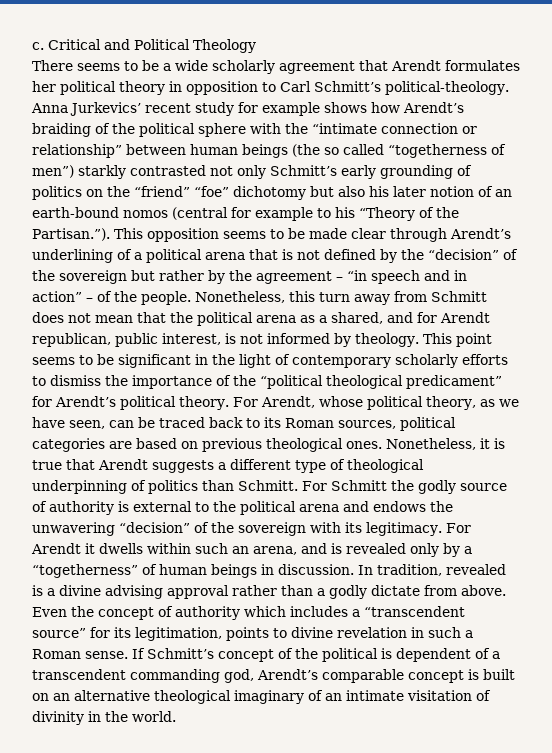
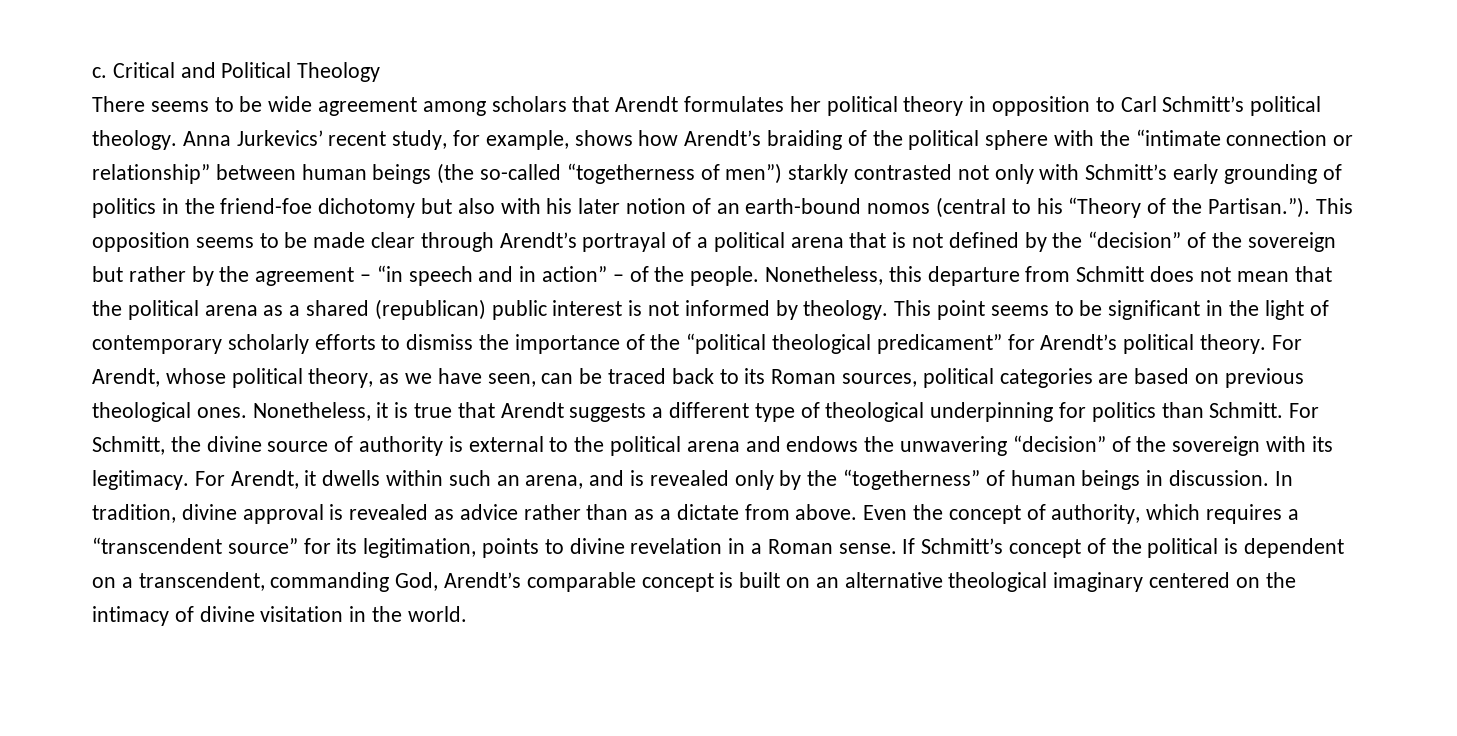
- There seems to be a wide scholarly agreement that Arendt formulates her political theory in opposition to Carl Schmitt’s political-theology.
+ There seems to be wide agreement among scholars that Arendt formulates her political theory in opposition to Carl Schmitt’s political theology.
- Anna Jurkevics’ recent study for example shows how Arendt’s braiding of the political sphere with the “intimate connection or relationship” between human beings (the so called “togetherness of men”) starkly contrasted not only Schmitt’s early grounding of politics on the “friend” “foe” dichotomy but also his later notion of an earth-bound nomos (central for example to his “Theory of the Partisan.”). This opposition seems to be made clear through Arendt’s underlining of a political arena that is not defined by the “decision” of the sovereign but rather by the agreement – “in speech and in action” – of the people.
+ Anna Jurkevics’ recent study, for example, shows how Arendt’s braiding of the political sphere with the “intimate connection or relationship” between human beings (the so-called “togetherness of men”) starkly contrasted not only with Schmitt’s early grounding of politics in the friend-foe dichotomy but also with his later notion of an earth-bound nomos (central to his “Theory of the Partisan.”). This opposition seems to be made clear through Arendt’s portrayal of a political arena that is not defined by the “decision” of the sovereign but rather by the agreement – “in speech and in action” – of the people.
- Nonetheless, this turn away from Schmitt does not mean that the political arena as a shared, and for Arendt republican, public interest, is not informed by theology.
+ Nonetheless, this departure from Schmitt does not mean that the political arena as a shared (republican) public interest is not informed by theology.
- Nonetheless, it is true that Arendt suggests a different type of theological underpinning of politics than Schmitt.
+ Nonetheless, it is true that Arendt suggests a different type of theological underpinning for politics than Schmitt.
- For Schmitt the godly source of authority is external to the political arena and endows the unwavering “decision” of the sovereign with its legitimacy.
+ For Schmitt, the divine source of authority is external to the political arena and endows the unwavering “decision” of the sovereign with its legitimacy.
- For Arendt it dwells within such an arena, and is revealed only by a “togetherness” of human beings in discussion.
+ For Arendt, it dwells within such an arena, and is revealed only by the “togetherness” of human beings in discussion.
- In tradition, revealed is a divine advising approval rather than a godly dictate from above.
+ In tradition, divine approval is revealed as advice rather than as a dictate from above.
- Even the concept of authority which includes a “transcendent source” for its legitimation, points to divine revelation in such a Roman sense.
+ Even the concept of authority, which requires a “transcendent source” for its legitimation, points to divine revelation in a Roman sense.
- If Schmitt’s concept of the political is dependent of a transcendent commanding god, Arendt’s comparable concept is built on an alternative theological imaginary of an intimate visitation of divinity in the world.
+ If Schmitt’s concept of the political is dependent on a transcendent, commanding God, Arendt’s comparable concept is built on an alternative theological imaginary centered on the intimacy of divine visitation in the world.

